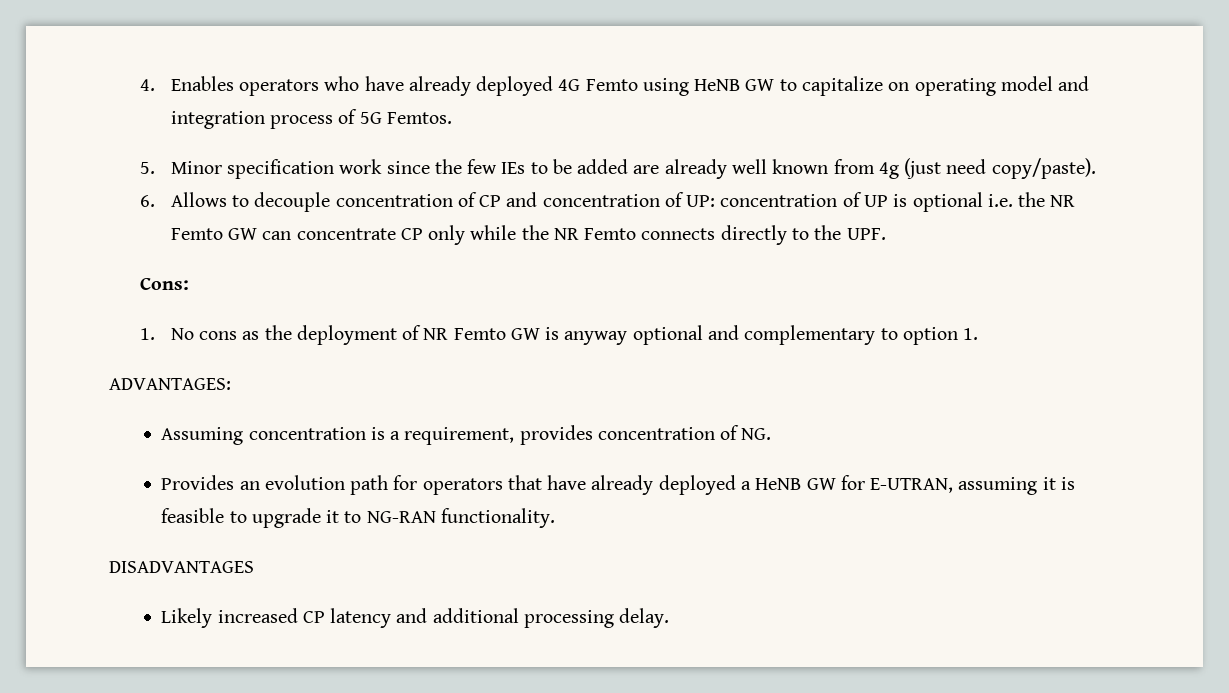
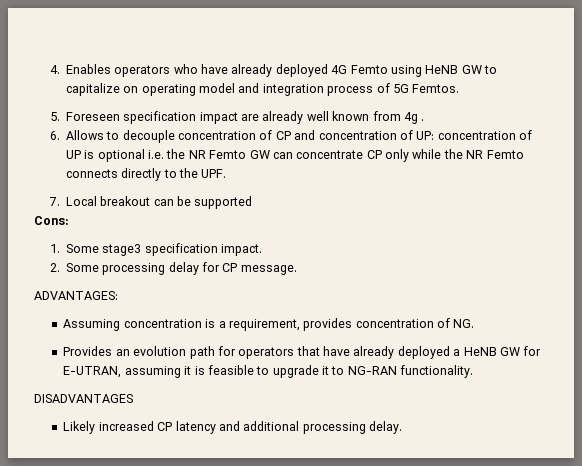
- 5. Minor specification work since the few IEs to be added are already well known from 4g (just need copy/paste).
+ 5. Foreseen specification impact are already well known from 4g .
+ 7. Local breakout can be supported
  Cons:
- 1. No cons as the deployment of NR Femto GW is anyway optional and complementary to option 1.
+ 1. Some stage3 specification impact.
+ 2. Some processing delay for CP message.

